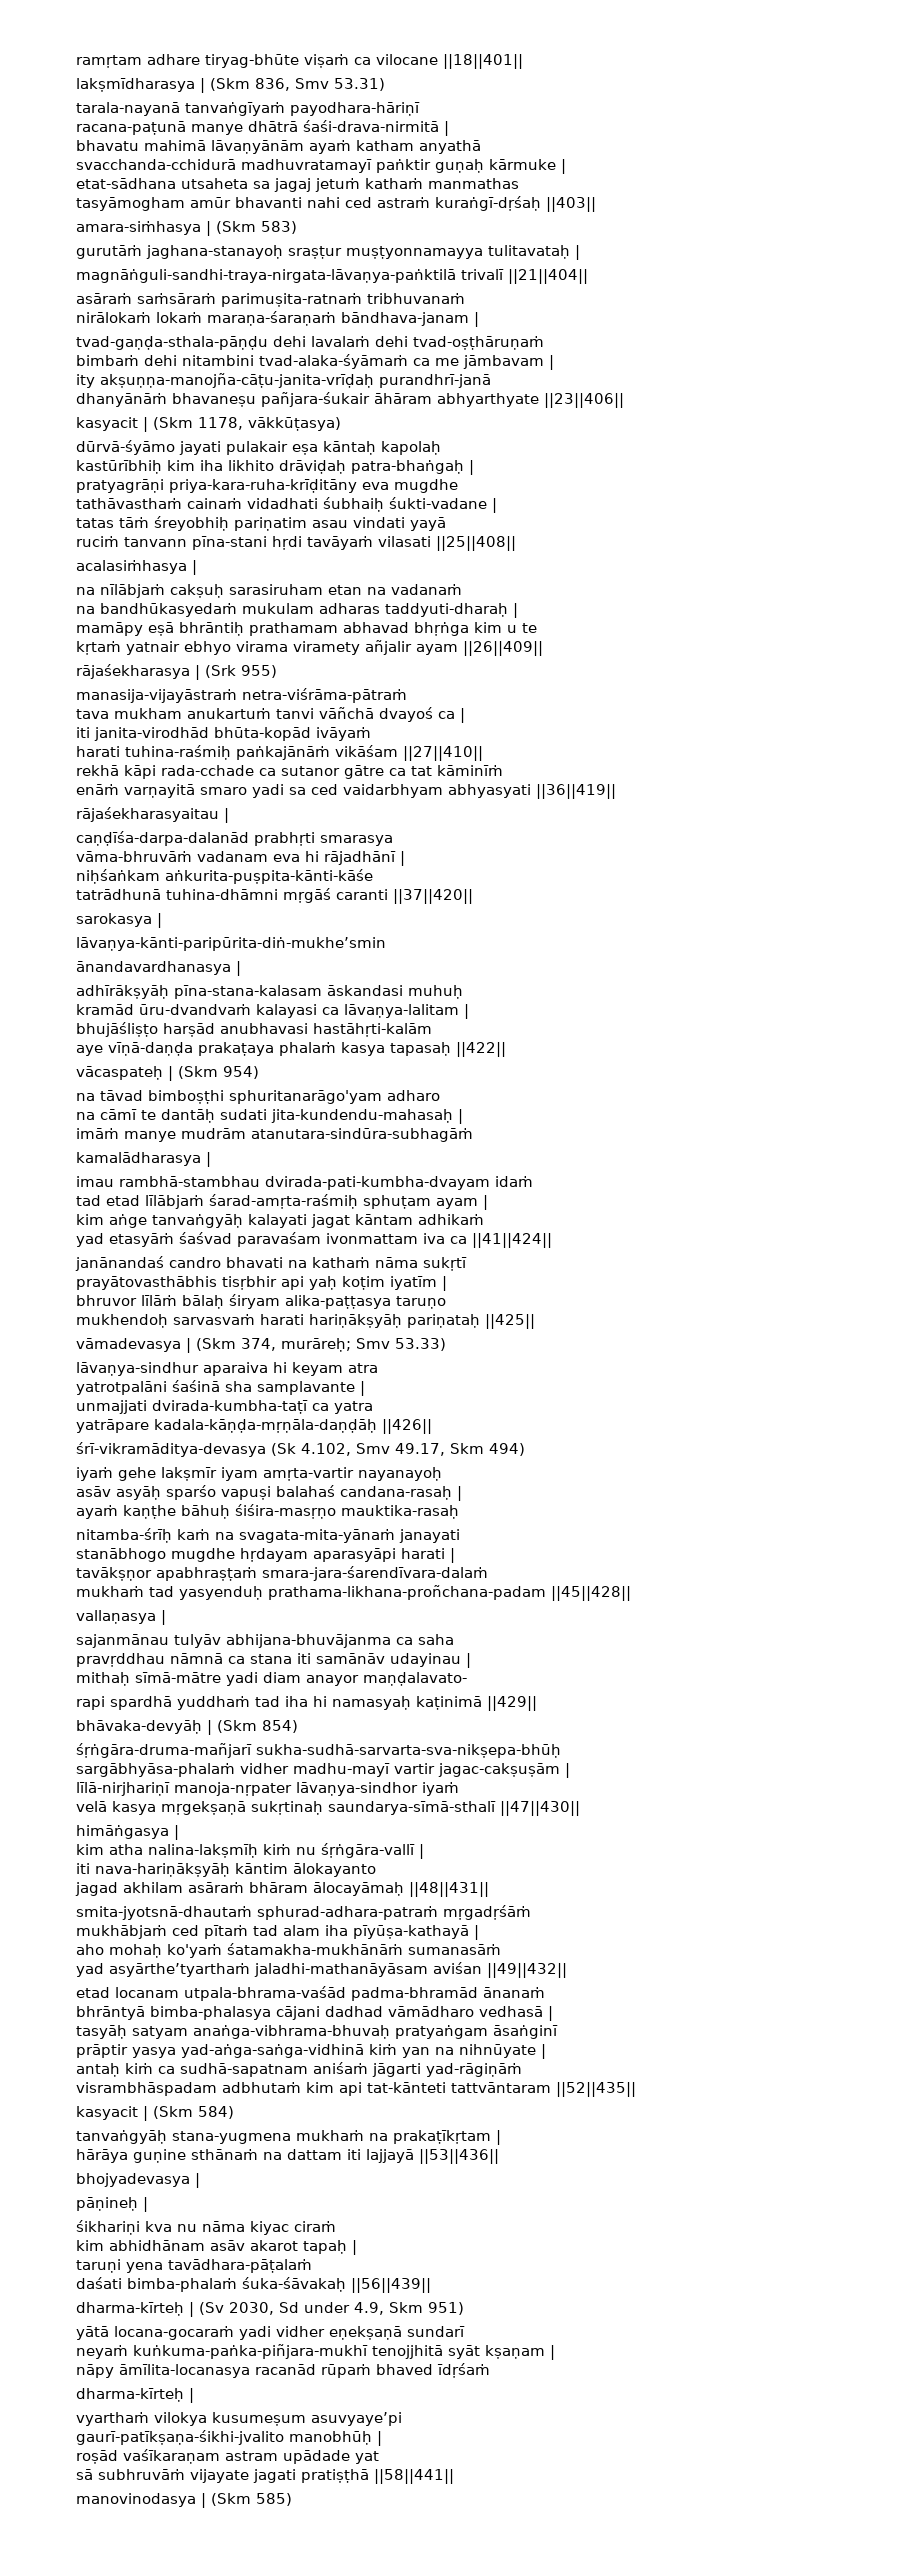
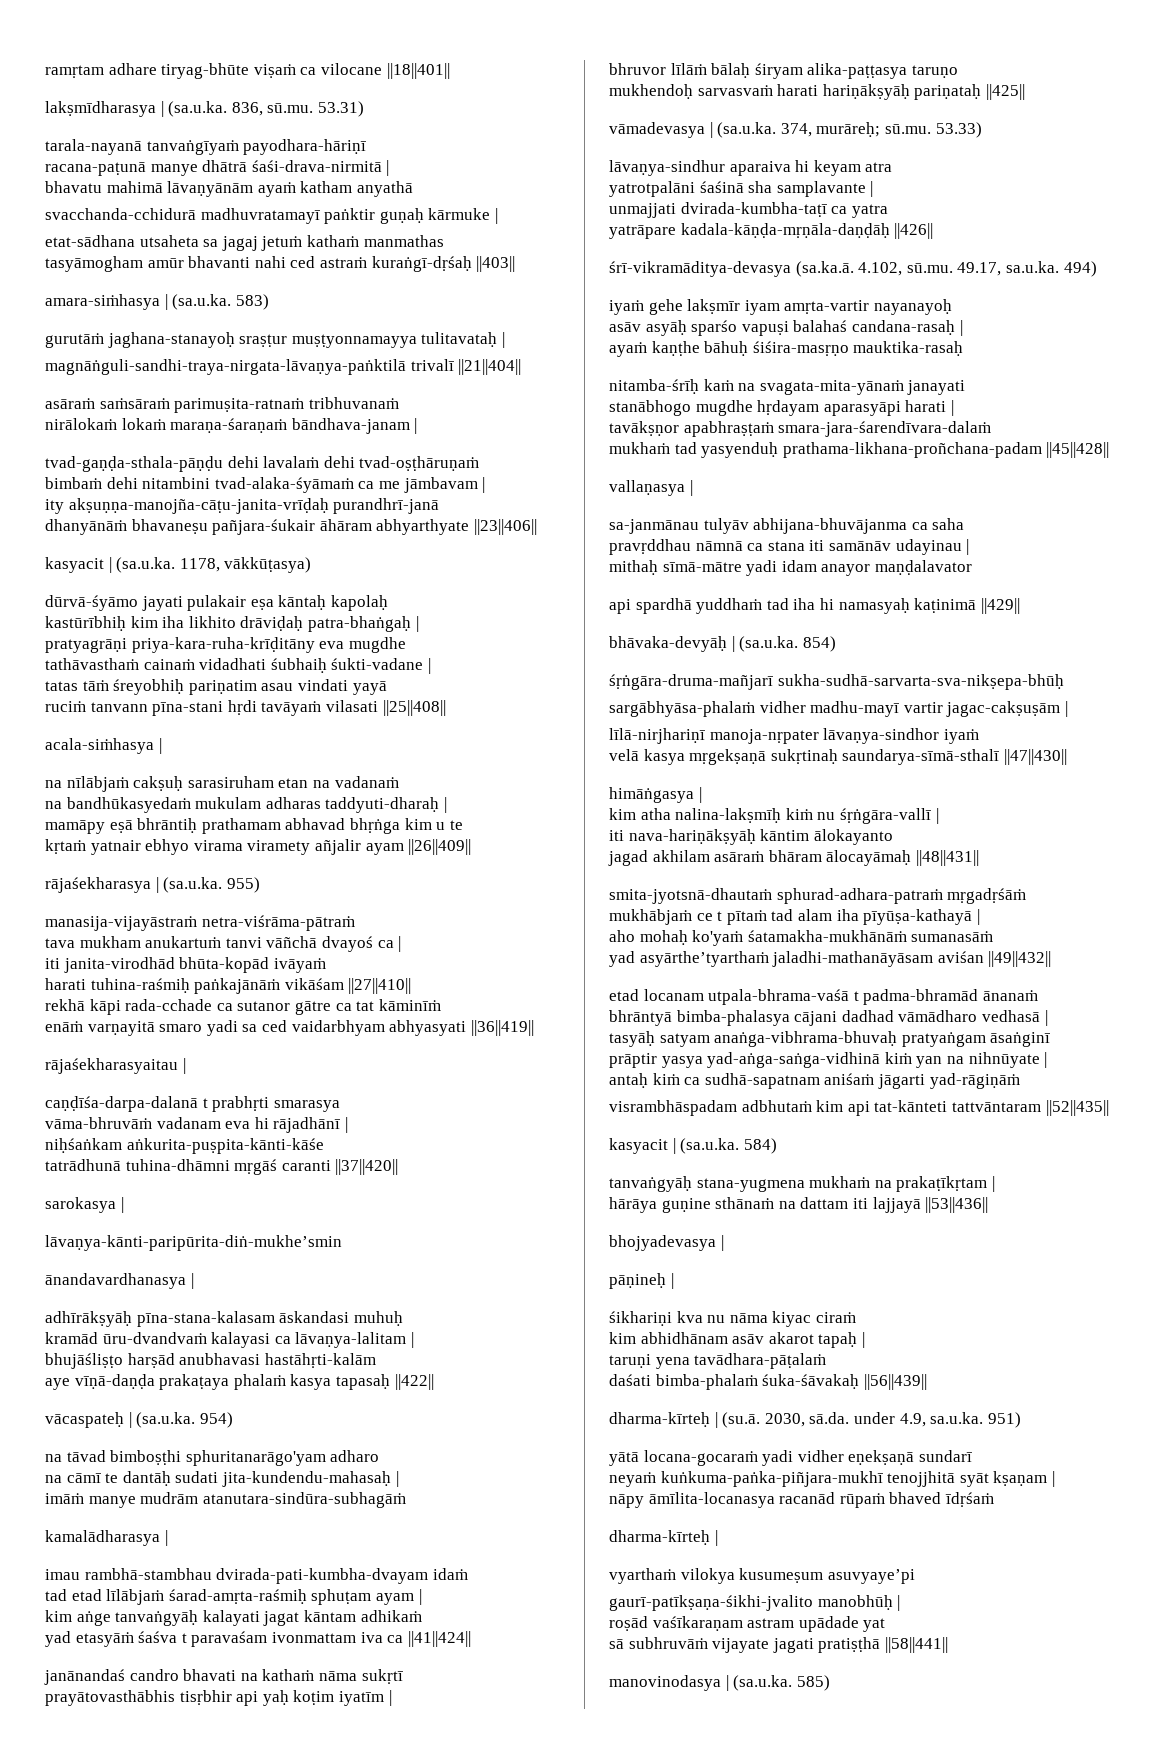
- lakṣmīdharasya | (Skm 836, Smv 53.31)
+ lakṣmīdharasya | (sa.u.ka. 836, sū.mu. 53.31)
- amara-siṁhasya | (Skm 583)
+ amara-siṁhasya | (sa.u.ka. 583)
- kasyacit | (Skm 1178, vākkūṭasya)
+ kasyacit | (sa.u.ka. 1178, vākkūṭasya)
- acalasiṁhasya |
+ acala-siṁhasya |
- rājaśekharasya | (Srk 955)
+ rājaśekharasya | (sa.u.ka. 955)
- caṇḍīśa-darpa-dalanād prabhṛti smarasya
+ caṇḍīśa-darpa-dalanā t prabhṛti smarasya
- vācaspateḥ | (Skm 954)
+ vācaspateḥ | (sa.u.ka. 954)
- yad etasyāṁ śaśvad paravaśam ivonmattam iva ca ||41||424||
+ yad etasyāṁ śaśva t paravaśam ivonmattam iva ca ||41||424||
- vāmadevasya | (Skm 374, murāreḥ; Smv 53.33)
+ vāmadevasya | (sa.u.ka. 374, murāreḥ; sū.mu. 53.33)
- śrī-vikramāditya-devasya (Sk 4.102, Smv 49.17, Skm 494)
+ śrī-vikramāditya-devasya (sa.ka.ā. 4.102, sū.mu. 49.17, sa.u.ka. 494)
- sajanmānau tulyāv abhijana-bhuvājanma ca saha
+ sa-janmānau tulyāv abhijana-bhuvājanma ca saha
- mithaḥ sīmā-mātre yadi diam anayor maṇḍalavato-
- rapi spardhā yuddhaṁ tad iha hi namasyaḥ kaṭinimā ||429||
+ mithaḥ sīmā-mātre yadi idam anayor maṇḍalavator
+ api spardhā yuddhaṁ tad iha hi namasyaḥ kaṭinimā ||429||
- bhāvaka-devyāḥ | (Skm 854)
+ bhāvaka-devyāḥ | (sa.u.ka. 854)
- mukhābjaṁ ced pītaṁ tad alam iha pīyūṣa-kathayā |
+ mukhābjaṁ ce t pītaṁ tad alam iha pīyūṣa-kathayā |
- etad locanam utpala-bhrama-vaśād padma-bhramād ānanaṁ
+ etad locanam utpala-bhrama-vaśā t padma-bhramād ānanaṁ
- kasyacit | (Skm 584)
+ kasyacit | (sa.u.ka. 584)
- dharma-kīrteḥ | (Sv 2030, Sd under 4.9, Skm 951)
+ dharma-kīrteḥ | (su.ā. 2030, sā.da. under 4.9, sa.u.ka. 951)
- manovinodasya | (Skm 585)
+ manovinodasya | (sa.u.ka. 585)

